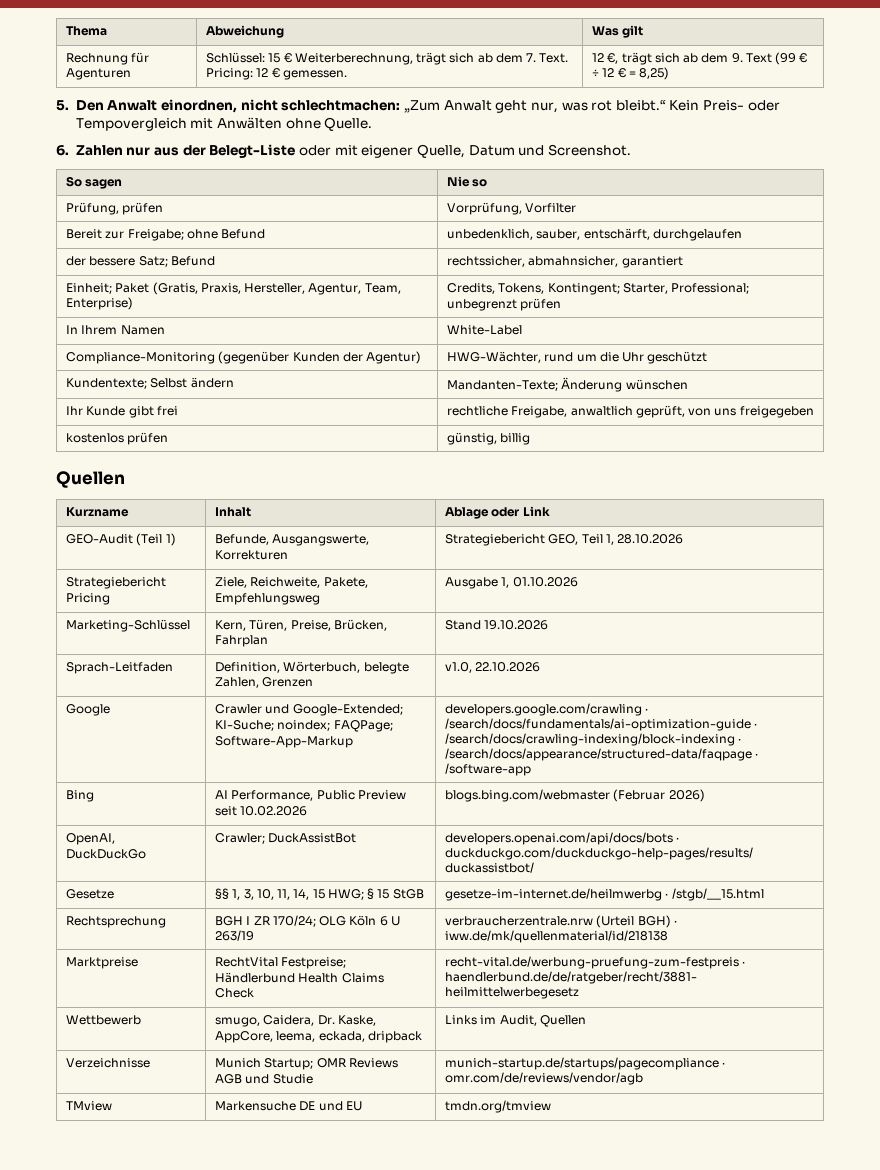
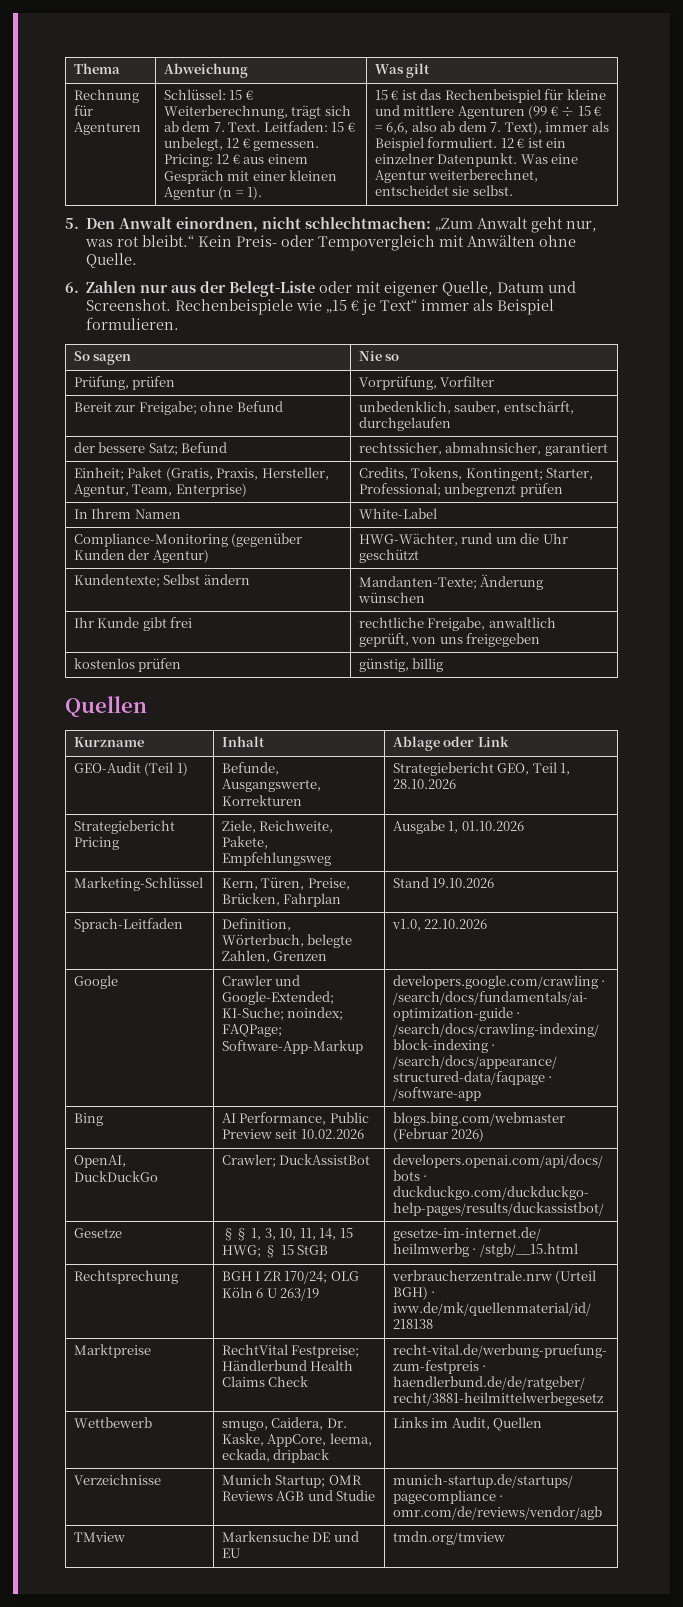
- Pricing: 12 € gemessen. | 12 €, trägt sich ab dem 9. Text (99 € ÷ 12 € = 8,25)
+ Leitfaden: 15 € unbelegt, 12 € gemessen. Pricing: 12 € aus einem Gespräch mit einer kleinen Agentur (n = 1). | 15 € ist das Rechenbeispiel für kleine und mittlere Agenturen (99 € ÷ 15 € = 6,6, also ab dem 7. Text), immer als Beispiel formuliert. 12 € ist ein einzelner Datenpunkt. Was eine Agentur weiterberechnet, entscheidet sie selbst.
+ Rechenbeispiele wie „15 € je Text“ immer als Beispiel formulieren.

